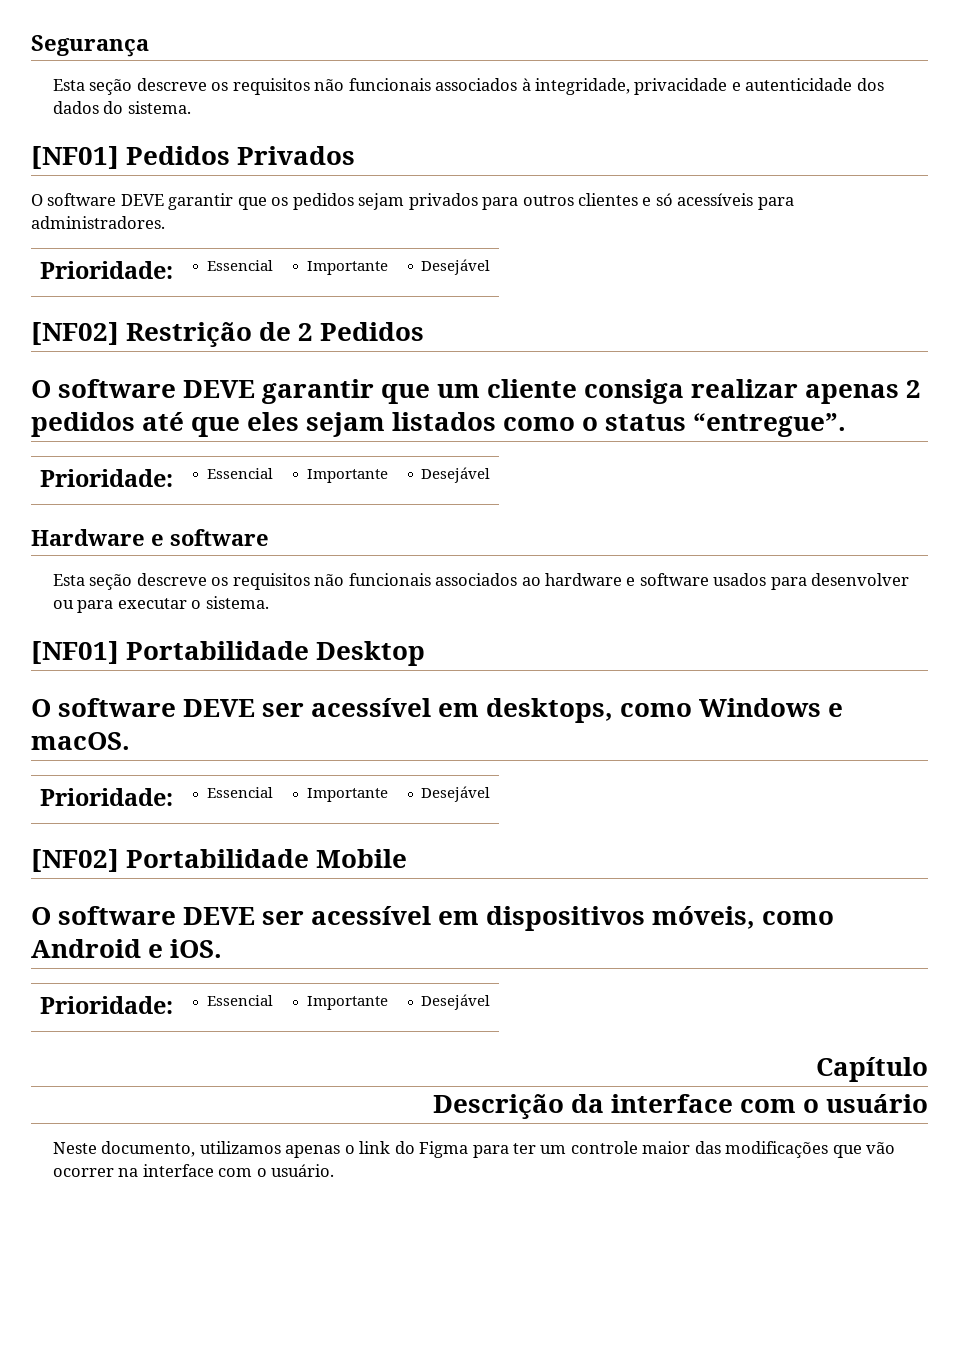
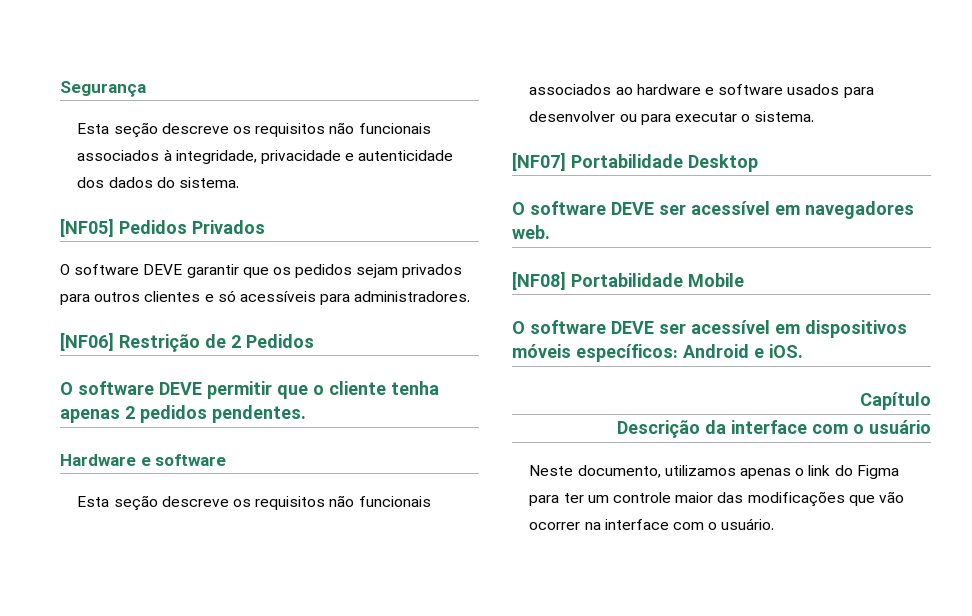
- [NF01] Pedidos Privados
+ [NF05] Pedidos Privados
  O software DEVE garantir que os pedidos sejam privados para outros clientes e só acessíveis para administradores.
- Prioridade: | Essencial | Importante | Desejável
- [NF02] Restrição de 2 Pedidos
+ [NF06] Restrição de 2 Pedidos
- O software DEVE garantir que um cliente consiga realizar apenas 2 pedidos até que eles sejam listados como o status “entregue”.
- Prioridade: | Essencial | Importante | Desejável
+ O software DEVE permitir que o cliente tenha apenas 2 pedidos pendentes.
- [NF01] Portabilidade Desktop
+ [NF07] Portabilidade Desktop
- O software DEVE ser acessível em desktops, como Windows e macOS.
- Prioridade: | Essencial | Importante | Desejável
- [NF02] Portabilidade Mobile
+ O software DEVE ser acessível em navegadores web.
+ [NF08] Portabilidade Mobile
- O software DEVE ser acessível em dispositivos móveis, como Android e iOS.
- Prioridade: | Essencial | Importante | Desejável
+ O software DEVE ser acessível em dispositivos móveis específicos: Android e iOS.

